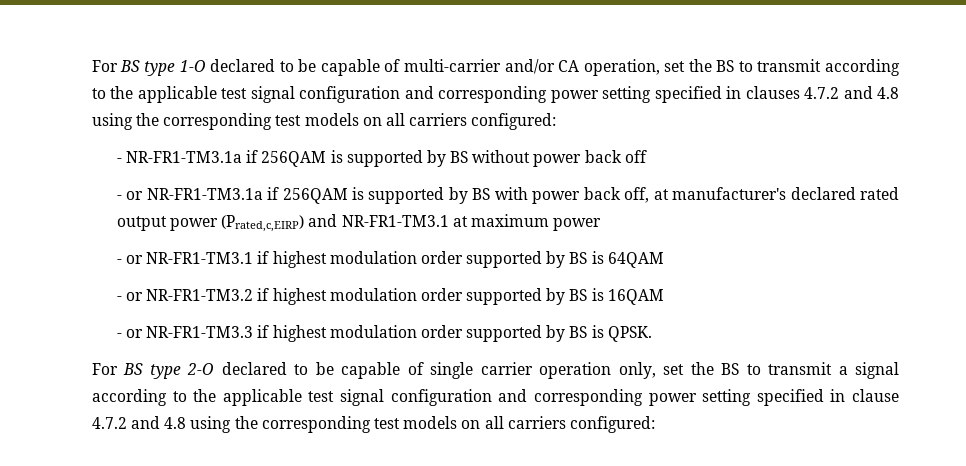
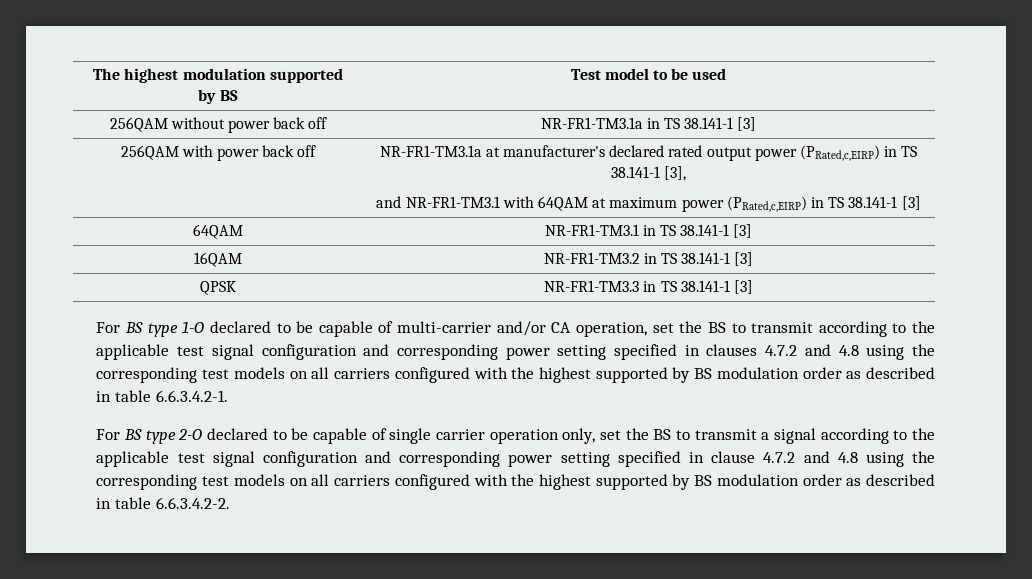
+ The highest modulation supported by BS | Test model to be used
+ 256QAM without power back off | NR-FR1-TM3.1a in TS 38.141-1 [3]
+ 256QAM with power back off | NR-FR1-TM3.1a at manufacturer's declared rated output power (PRated,c,EIRP) in TS 38.141-1 [3],
+ and NR-FR1-TM3.1 with 64QAM at maximum power (PRated,c,EIRP) in TS 38.141-1 [3]
+ 64QAM | NR-FR1-TM3.1 in TS 38.141-1 [3]
+ 16QAM | NR-FR1-TM3.2 in TS 38.141-1 [3]
+ QPSK | NR-FR1-TM3.3 in TS 38.141-1 [3]
- For BS type 1-O declared to be capable of multi-carrier and/or CA operation, set the BS to transmit according to the applicable test signal configuration and corresponding power setting specified in clauses 4.7.2 and 4.8 using the corresponding test models on all carriers configured:
- - NR-FR1-TM3.1a if 256QAM is supported by BS without power back off
- - or NR-FR1-TM3.1a if 256QAM is supported by BS with power back off, at manufacturer's declared rated output power (Prated,c,EIRP) and NR-FR1-TM3.1 at maximum power
- - or NR-FR1-TM3.1 if highest modulation order supported by BS is 64QAM
- - or NR-FR1-TM3.2 if highest modulation order supported by BS is 16QAM
- - or NR-FR1-TM3.3 if highest modulation order supported by BS is QPSK.
+ For BS type 1-O declared to be capable of multi-carrier and/or CA operation, set the BS to transmit according to the applicable test signal configuration and corresponding power setting specified in clauses 4.7.2 and 4.8 using the corresponding test models on all carriers configured with the highest supported by BS modulation order as described in table 6.6.3.4.2-1.
- For BS type 2-O declared to be capable of single carrier operation only, set the BS to transmit a signal according to the applicable test signal configuration and corresponding power setting specified in clause 4.7.2 and 4.8 using the corresponding test models on all carriers configured:
+ For BS type 2-O declared to be capable of single carrier operation only, set the BS to transmit a signal according to the applicable test signal configuration and corresponding power setting specified in clause 4.7.2 and 4.8 using the corresponding test models on all carriers configured with the highest supported by BS modulation order as described in table 6.6.3.4.2-2.

